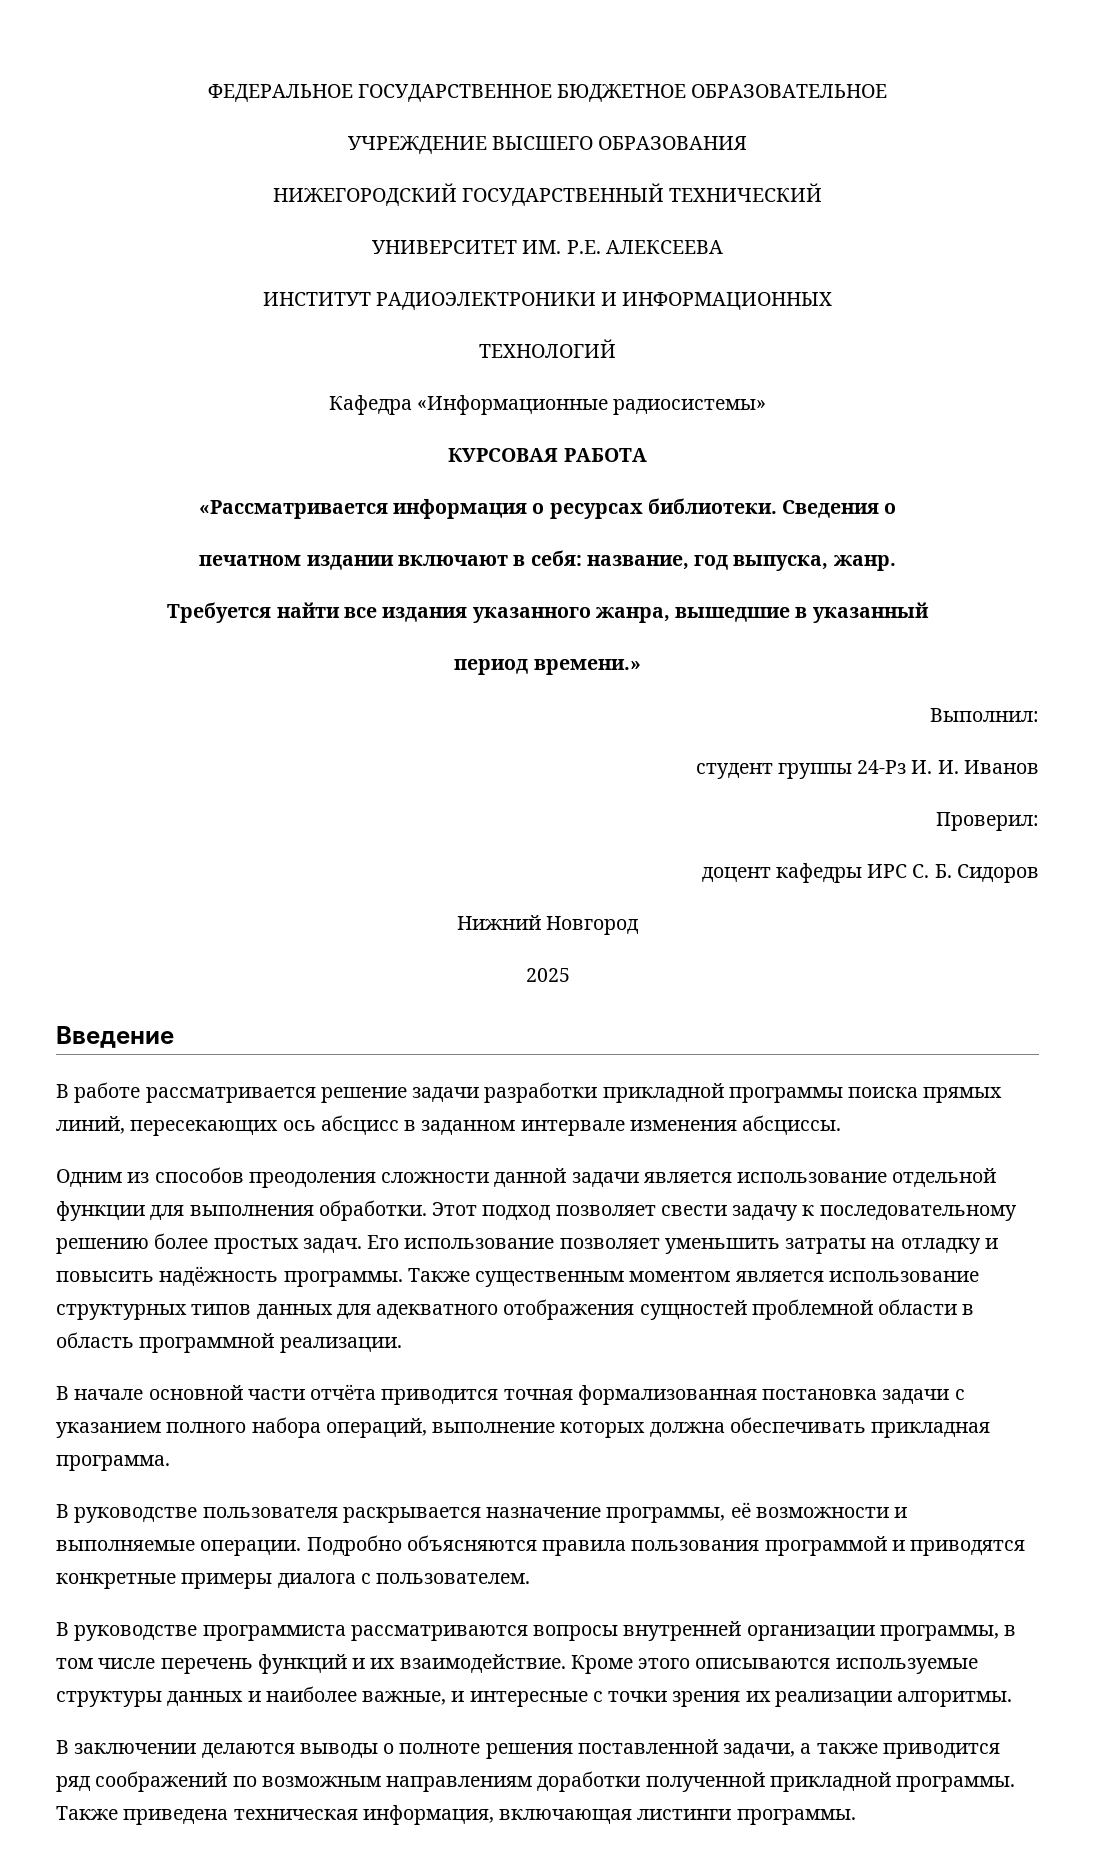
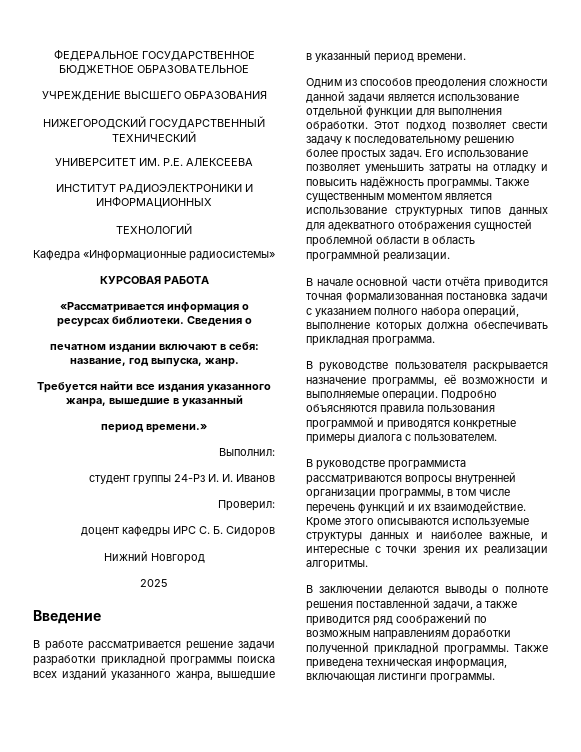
- В работе рассматривается решение задачи разработки прикладной программы поиска прямых линий, пересекающих ось абсцисс в заданном интервале изменения абсциссы.
+ В работе рассматривается решение задачи разработки прикладной программы поиска всех изданий указанного жанра, вышедшие в указанный период времени.

